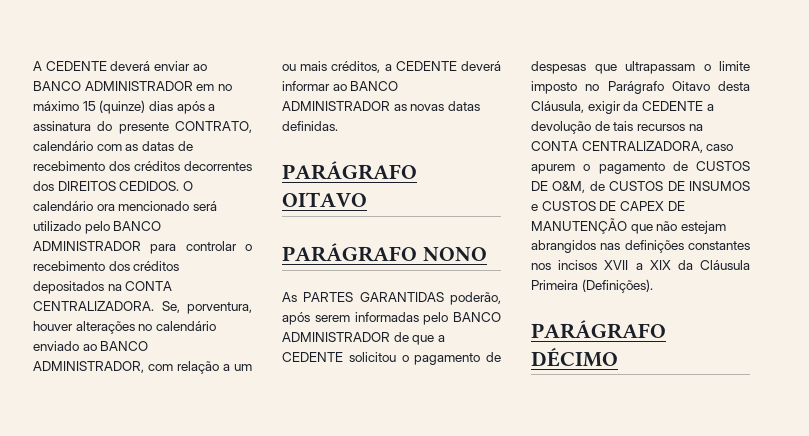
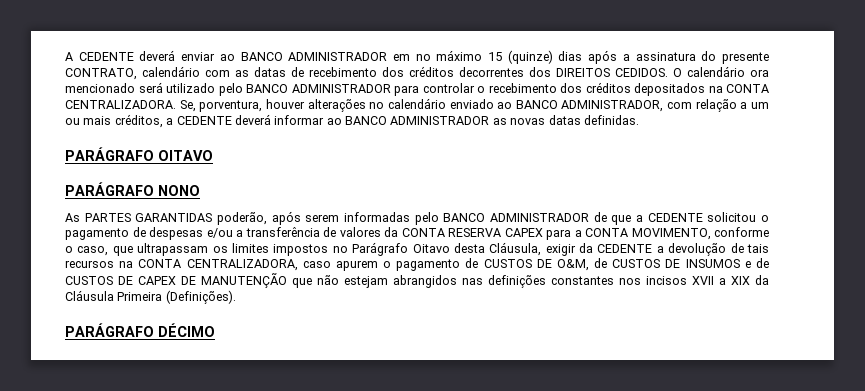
- As PARTES GARANTIDAS poderão, após serem informadas pelo BANCO ADMINISTRADOR de que a CEDENTE solicitou o pagamento de despesas que ultrapassam o limite imposto no Parágrafo Oitavo desta Cláusula, exigir da CEDENTE a devolução de tais recursos na CONTA CENTRALIZADORA, caso apurem o pagamento de CUSTOS DE O&M, de CUSTOS DE INSUMOS e CUSTOS DE CAPEX DE MANUTENÇÃO que não estejam abrangidos nas definições constantes nos incisos XVII a XIX da Cláusula Primeira (Definições).
+ As PARTES GARANTIDAS poderão, após serem informadas pelo BANCO ADMINISTRADOR de que a CEDENTE solicitou o pagamento de despesas e/ou a transferência de valores da CONTA RESERVA CAPEX para a CONTA MOVIMENTO, conforme o caso, que ultrapassam os limites impostos no Parágrafo Oitavo desta Cláusula, exigir da CEDENTE a devolução de tais recursos na CONTA CENTRALIZADORA, caso apurem o pagamento de CUSTOS DE O&M, de CUSTOS DE INSUMOS e de CUSTOS DE CAPEX DE MANUTENÇÃO que não estejam abrangidos nas definições constantes nos incisos XVII a XIX da Cláusula Primeira (Definições).

